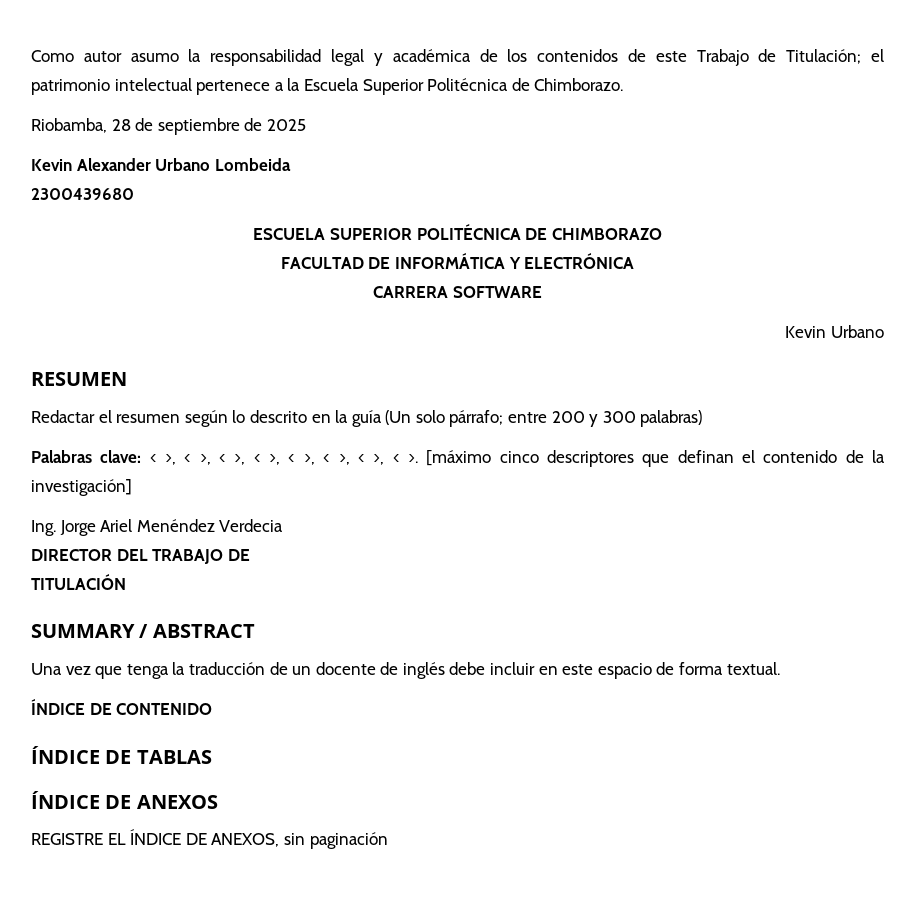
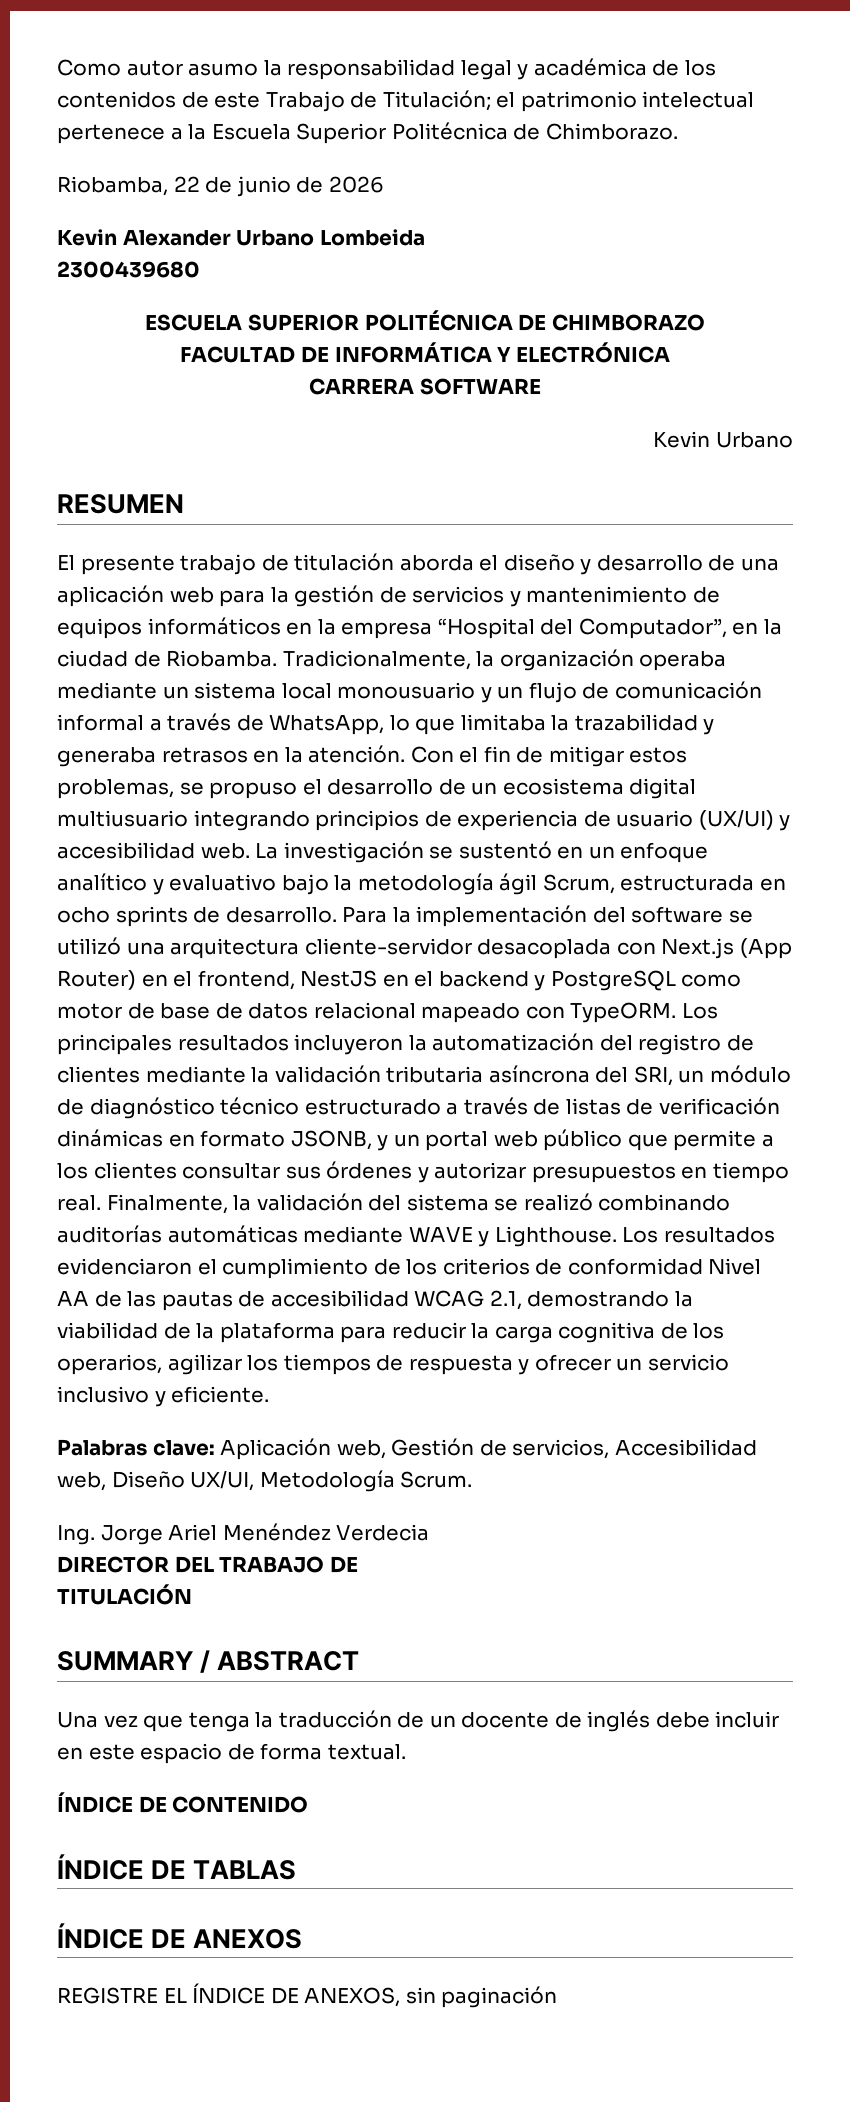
- Riobamba, 28 de septiembre de 2025
+ Riobamba, 22 de junio de 2026
- Redactar el resumen según lo descrito en la guía (Un solo párrafo; entre 200 y 300 palabras)
- Palabras clave: < >, < >, < >, < >, < >, < >, < >, < >. [máximo cinco descriptores que definan el contenido de la investigación]
+ El presente trabajo de titulación aborda el diseño y desarrollo de una aplicación web para la gestión de servicios y mantenimiento de equipos informáticos en la empresa “Hospital del Computador”, en la ciudad de Riobamba. Tradicionalmente, la organización operaba mediante un sistema local monousuario y un flujo de comunicación informal a través de WhatsApp, lo que limitaba la trazabilidad y generaba retrasos en la atención. Con el fin de mitigar estos problemas, se propuso el desarrollo de un ecosistema digital multiusuario integrando principios de experiencia de usuario (UX/UI) y accesibilidad web. La investigación se sustentó en un enfoque analítico y evaluativo bajo la metodología ágil Scrum, estructurada en ocho sprints de desarrollo. Para la implementación del software se utilizó una arquitectura cliente-servidor desacoplada con Next.js (App Router) en el frontend, NestJS en el backend y PostgreSQL como motor de base de datos relacional mapeado con TypeORM. Los principales resultados incluyeron la automatización del registro de clientes mediante la validación tributaria asíncrona del SRI, un módulo de diagnóstico técnico estructurado a través de listas de verificación dinámicas en formato JSONB, y un portal web público que permite a los clientes consultar sus órdenes y autorizar presupuestos en tiempo real. Finalmente, la validación del sistema se realizó combinando auditorías automáticas mediante WAVE y Lighthouse. Los resultados evidenciaron el cumplimiento de los criterios de conformidad Nivel AA de las pautas de accesibilidad WCAG 2.1, demostrando la viabilidad de la plataforma para reducir la carga cognitiva de los operarios, agilizar los tiempos de respuesta y ofrecer un servicio inclusivo y eficiente.
+ Palabras clave: Aplicación web, Gestión de servicios, Accesibilidad web, Diseño UX/UI, Metodología Scrum.

